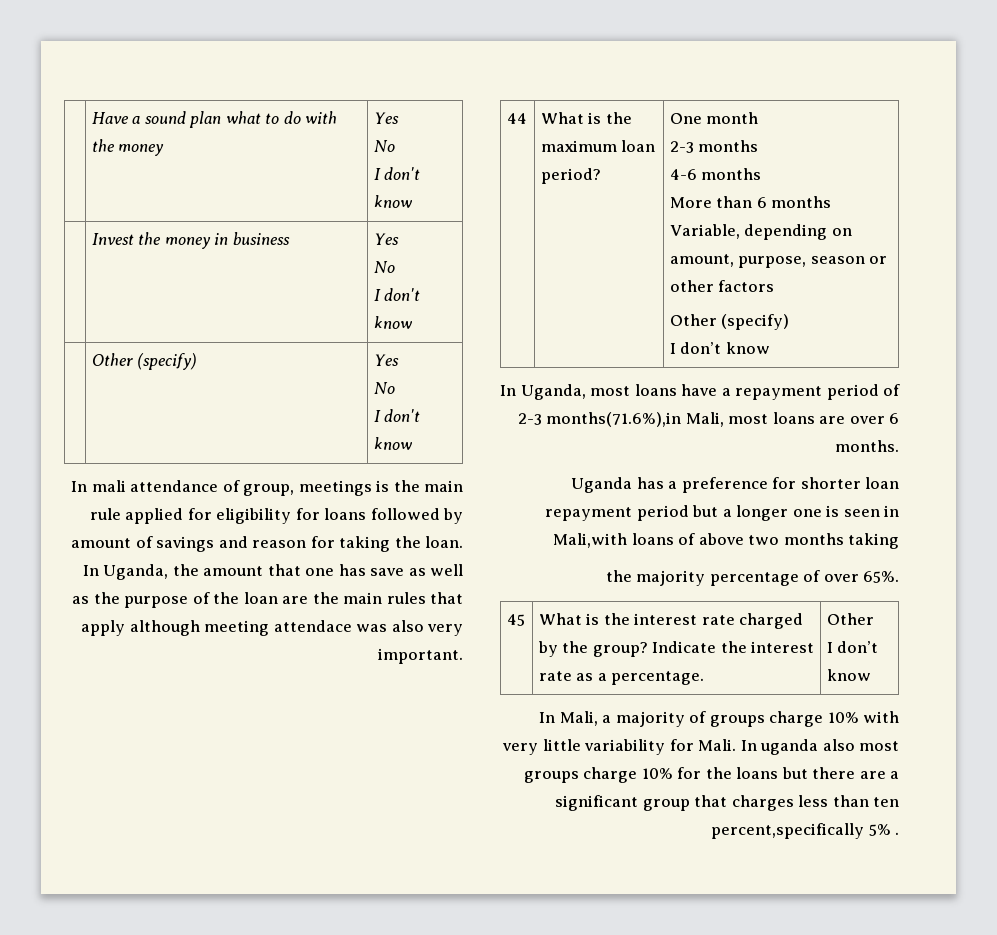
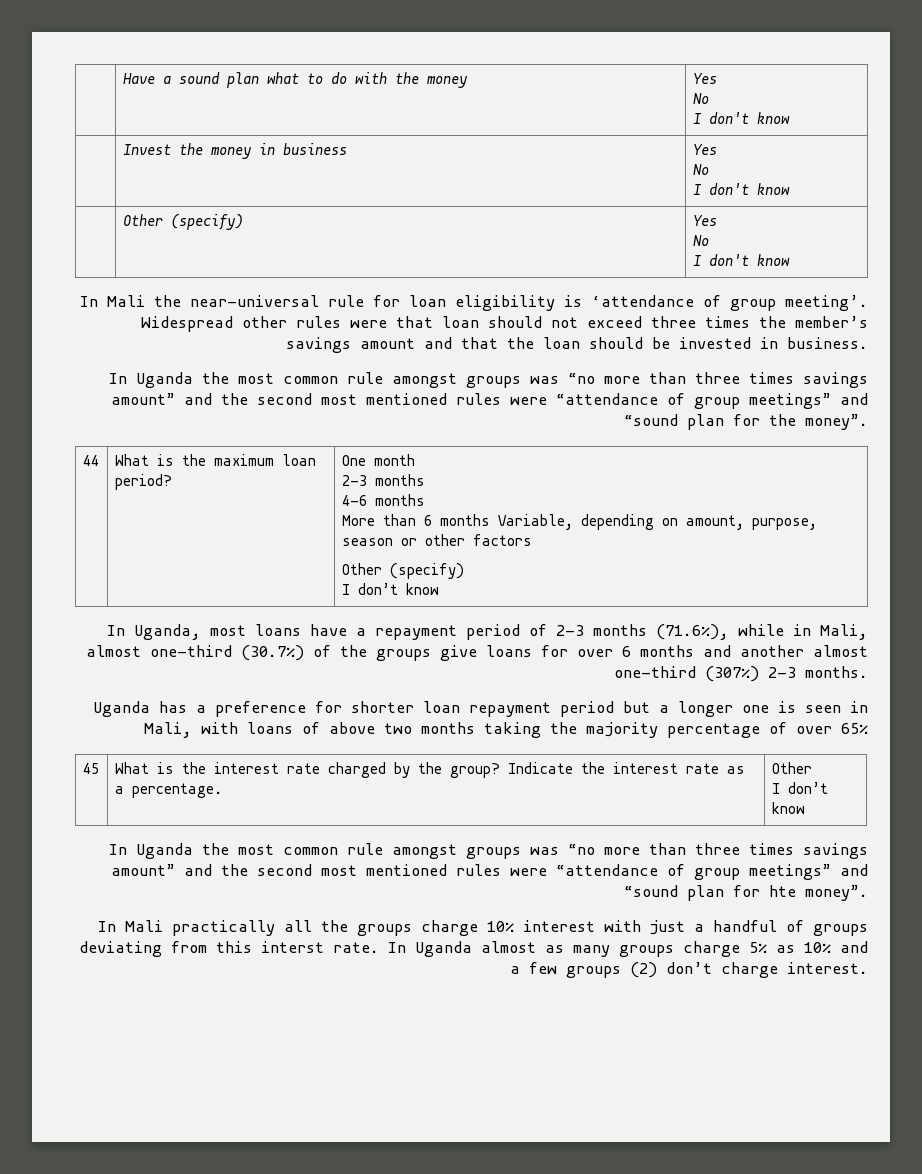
- In mali attendance of group, meetings is the main rule applied for eligibility for loans followed by amount of savings and reason for taking the loan. In Uganda, the amount that one has save as well as the purpose of the loan are the main rules that apply although meeting attendace was also very important.
+ In Mali the near-universal rule for loan eligibility is ‘attendance of group meeting’. Widespread other rules were that loan should not exceed three times the member’s savings amount and that the loan should be invested in business.
+ In Uganda the most common rule amongst groups was “no more than three times savings amount” and the second most mentioned rules were “attendance of group meetings” and “sound plan for the money”.
- In Uganda, most loans have a repayment period of 2-3 months(71.6%),in Mali, most loans are over 6 months.
+ In Uganda, most loans have a repayment period of 2-3 months (71.6%), while in Mali, almost one-third (30.7%) of the groups give loans for over 6 months and another almost one-third (307%) 2-3 months.
- Uganda has a preference for shorter loan repayment period but a longer one is seen in Mali,with loans of above two months taking
- the majority percentage of over 65%.
+ Uganda has a preference for shorter loan repayment period but a longer one is seen in Mali, with loans of above two months taking the majority percentage of over 65%
- In Mali, a majority of groups charge 10% with very little variability for Mali. In uganda also most groups charge 10% for the loans but there are a significant group that charges less than ten percent,specifically 5% .
+ In Uganda the most common rule amongst groups was “no more than three times savings amount” and the second most mentioned rules were “attendance of group meetings” and “sound plan for hte money”.
+ In Mali practically all the groups charge 10% interest with just a handful of groups deviating from this interst rate. In Uganda almost as many groups charge 5% as 10% and a few groups (2) don’t charge interest.

